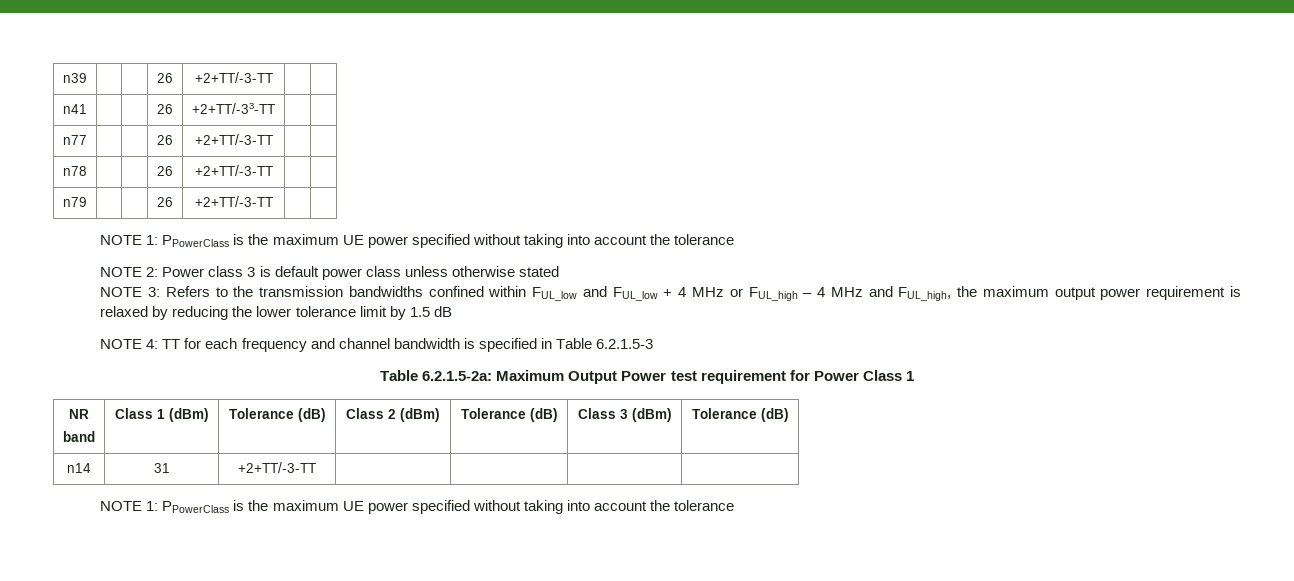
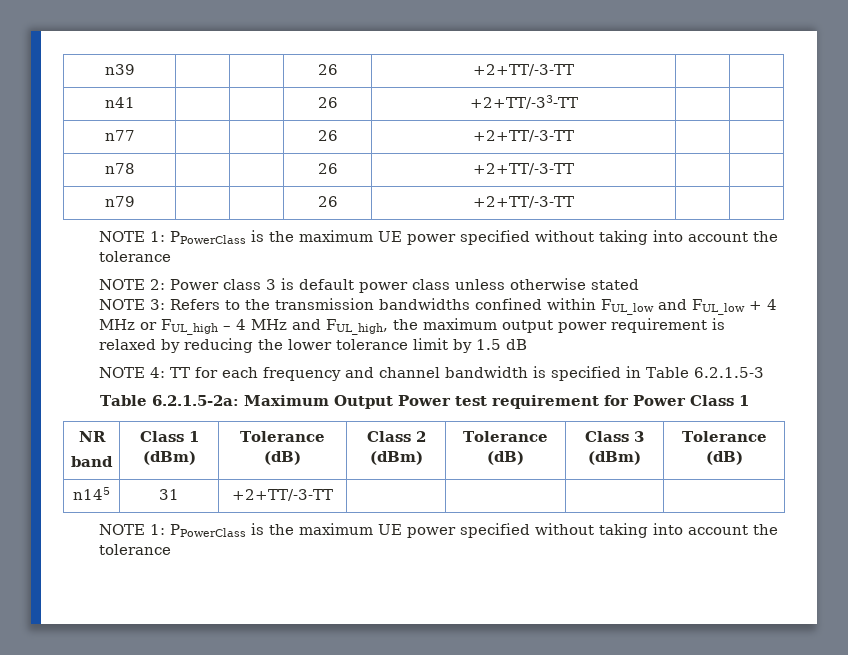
- n14 | 31 | +2+TT/-3-TT | | | |
+ n145 | 31 | +2+TT/-3-TT | | | |

